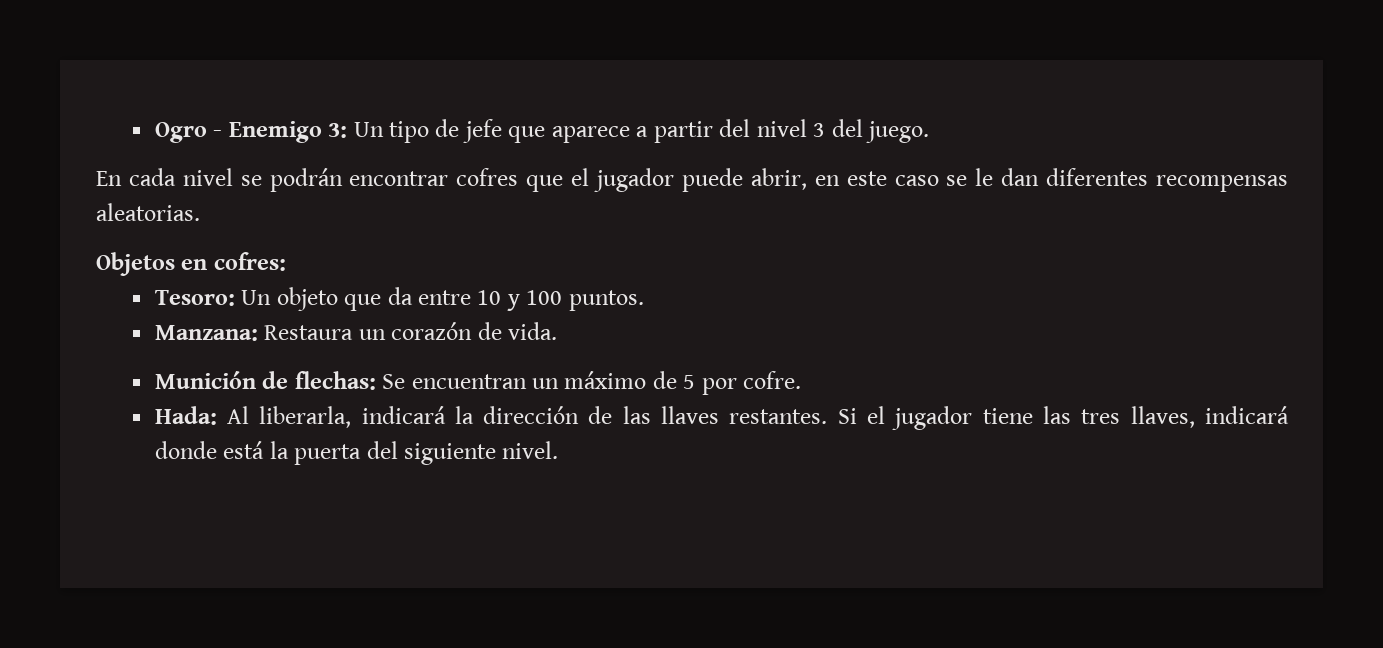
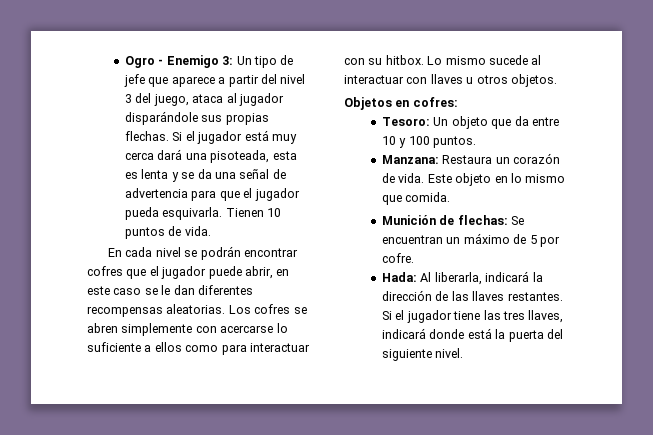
- Ogro - Enemigo 3: Un tipo de jefe que aparece a partir del nivel 3 del juego.
+ Ogro - Enemigo 3: Un tipo de jefe que aparece a partir del nivel 3 del juego, ataca al jugador disparándole sus propias flechas. Si el jugador está muy cerca dará una pisoteada, esta es lenta y se da una señal de advertencia para que el jugador pueda esquivarla. Tienen 10 puntos de vida.
+ Los cofres se abren simplemente con acercarse lo suficiente a ellos como para interactuar con su hitbox. Lo mismo sucede al interactuar con llaves u otros objetos.
+ Este objeto en lo mismo que comida.

